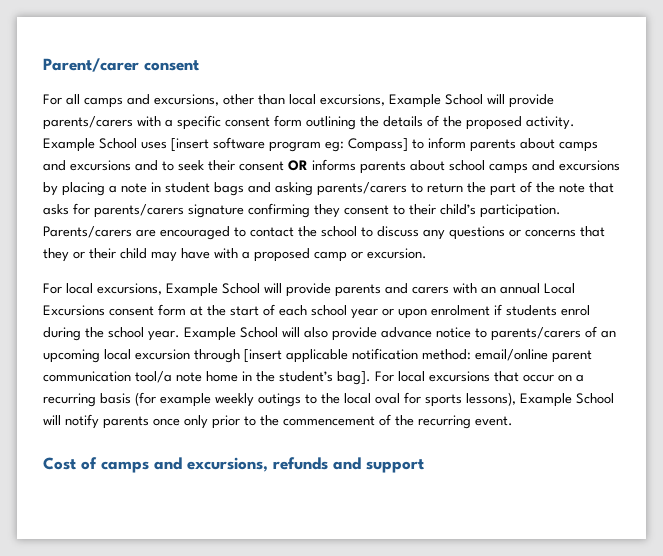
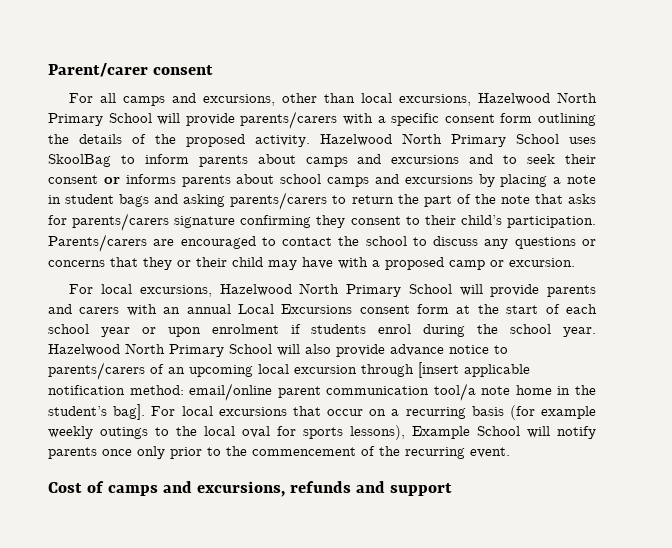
- For all camps and excursions, other than local excursions, Example School will provide parents/carers with a specific consent form outlining the details of the proposed activity.
+ For all camps and excursions, other than local excursions, Hazelwood North Primary School will provide parents/carers with a specific consent form outlining the details of the proposed activity.
- Example School uses [insert software program eg: Compass] to inform parents about camps and excursions and to seek their consent OR informs parents about school camps and excursions by placing a note in student bags and asking parents/carers to return the part of the note that asks for parents/carers signature confirming they consent to their child’s participation.
+ Hazelwood North Primary School uses SkoolBag to inform parents about camps and excursions and to seek their consent or informs parents about school camps and excursions by placing a note in student bags and asking parents/carers to return the part of the note that asks for parents/carers signature confirming they consent to their child’s participation.
- For local excursions, Example School will provide parents and carers with an annual Local Excursions consent form at the start of each school year or upon enrolment if students enrol during the school year.
+ For local excursions, Hazelwood North Primary School will provide parents and carers with an annual Local Excursions consent form at the start of each school year or upon enrolment if students enrol during the school year.
- Example School will also provide advance notice to parents/carers of an upcoming local excursion through [insert applicable notification method: email/online parent communication tool/a note home in the student’s bag].
+ Hazelwood North Primary School will also provide advance notice to parents/carers of an upcoming local excursion through [insert applicable notification method: email/online parent communication tool/a note home in the student’s bag].

